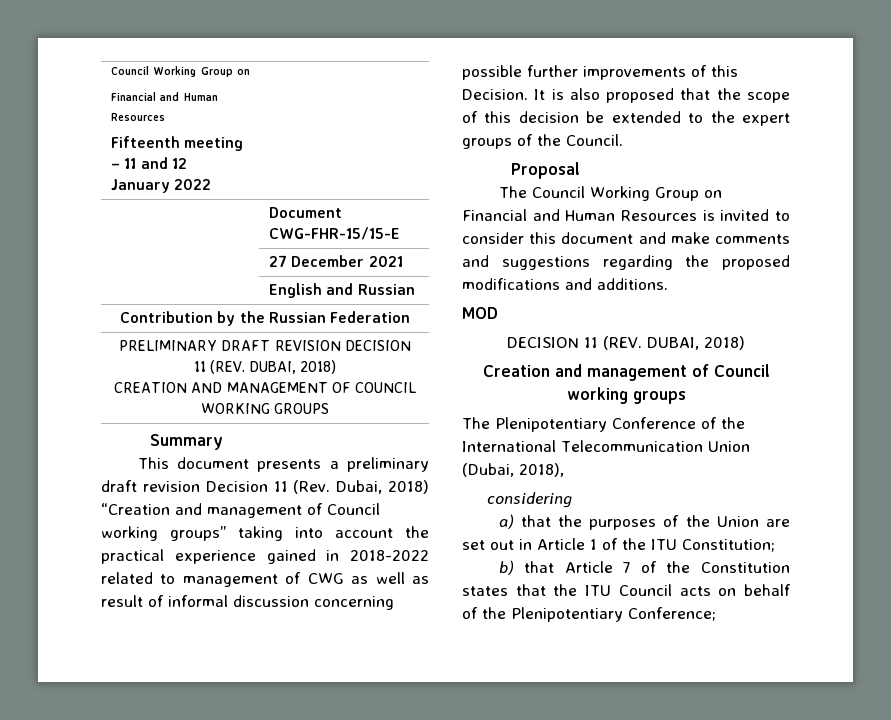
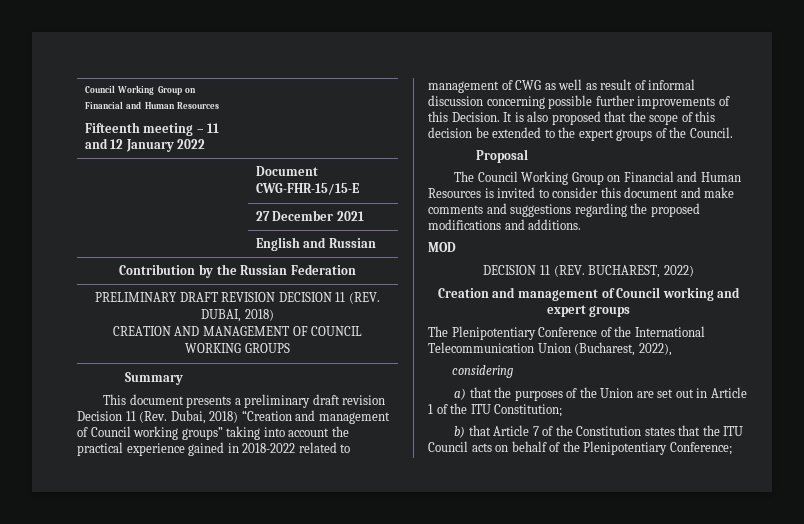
  MOD
- DECISION 11 (REV. DUBAI, 2018)
+ DECISION 11 (REV. BUCHAREST, 2022)
- Creation and management of Council working groups
+ Creation and management of Council working and expert groups
- The Plenipotentiary Conference of the International Telecommunication Union (Dubai, 2018),
+ The Plenipotentiary Conference of the International Telecommunication Union (Bucharest, 2022),

